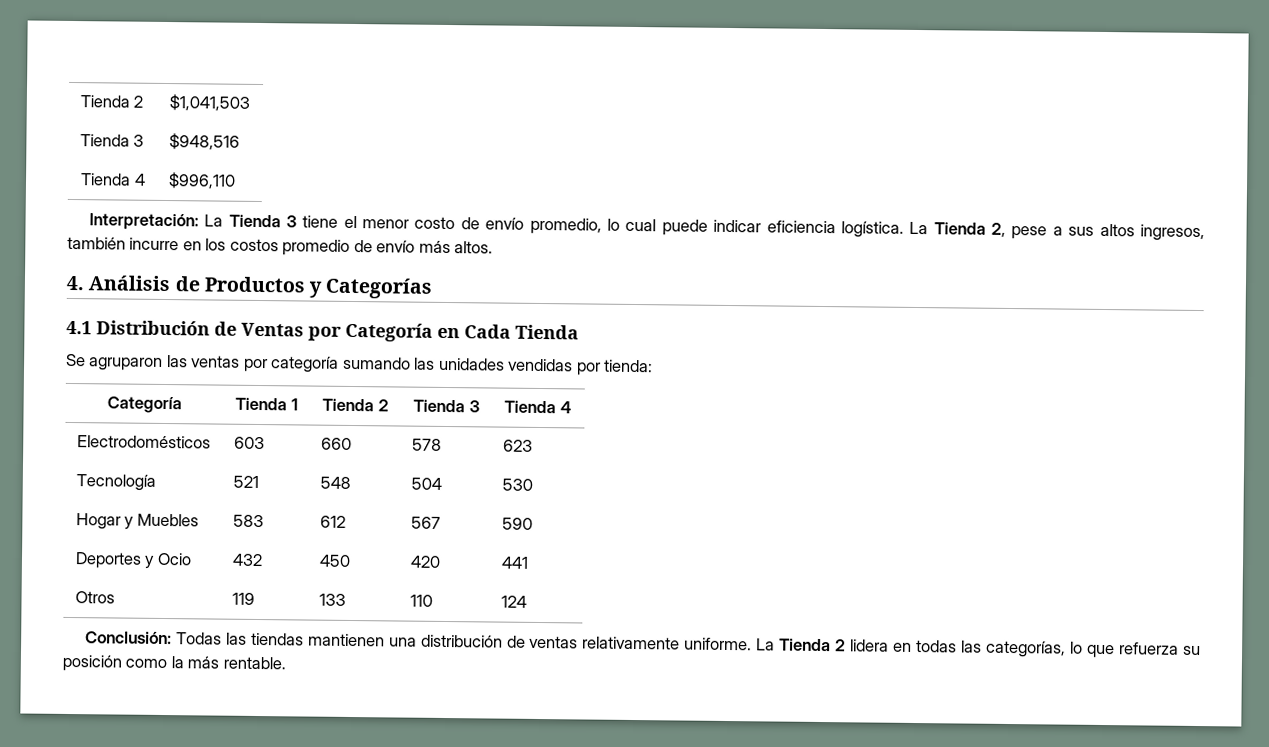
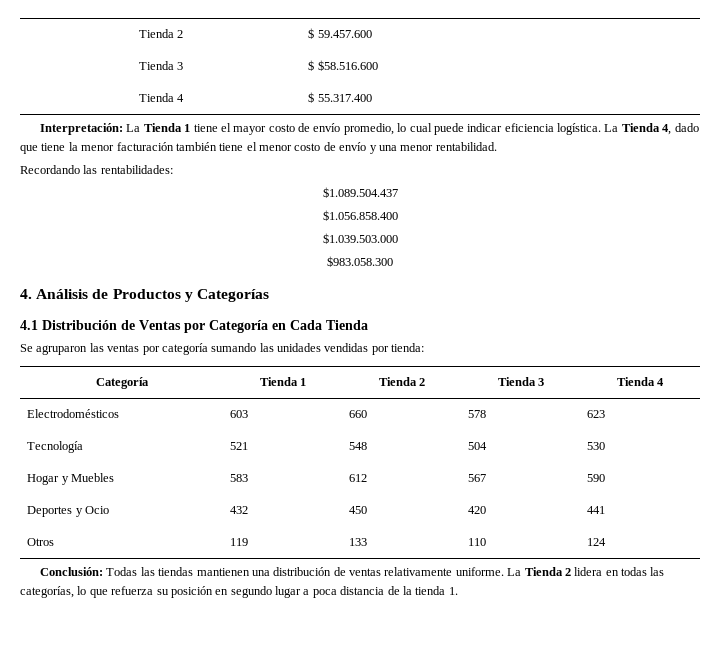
- Tienda 2 | $1,041,503
- Tienda 3 | $948,516
+ Tienda 2 | $ 59.457.600
+ Tienda 3 | $ $58.516.600
- Tienda 4 | $996,110
+ Tienda 4 | $ 55.317.400
- Interpretación: La Tienda 3 tiene el menor costo de envío promedio, lo cual puede indicar eficiencia logística.
+ Interpretación: La Tienda 1 tiene el mayor costo de envío promedio, lo cual puede indicar eficiencia logística.
- La Tienda 2, pese a sus altos ingresos, también incurre en los costos promedio de envío más altos.
+ La Tienda 4, dado que tiene la menor facturación también tiene el menor costo de envío y una menor rentabilidad.
+ Recordando las rentabilidades:
+ $1.089.504.437
+ $1.056.858.400
+ $1.039.503.000
+ $983.058.300
- La Tienda 2 lidera en todas las categorías, lo que refuerza su posición como la más rentable.
+ La Tienda 2 lidera en todas las categorías, lo que refuerza su posición en segundo lugar a poca distancia de la tienda 1.

